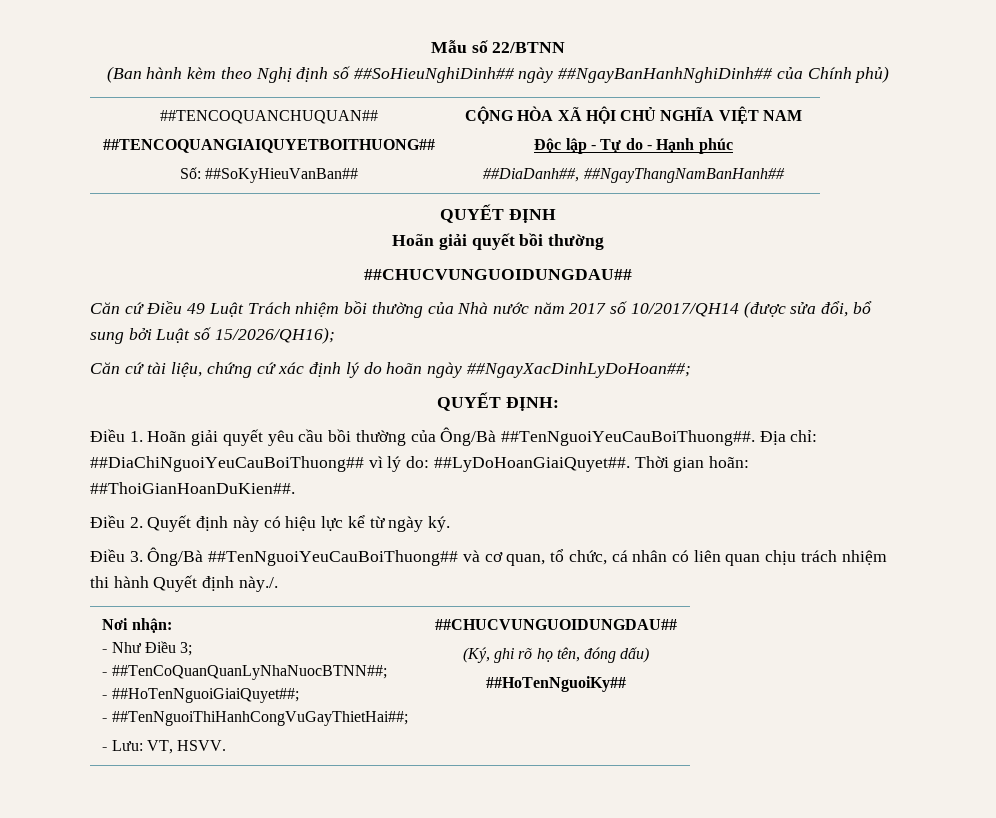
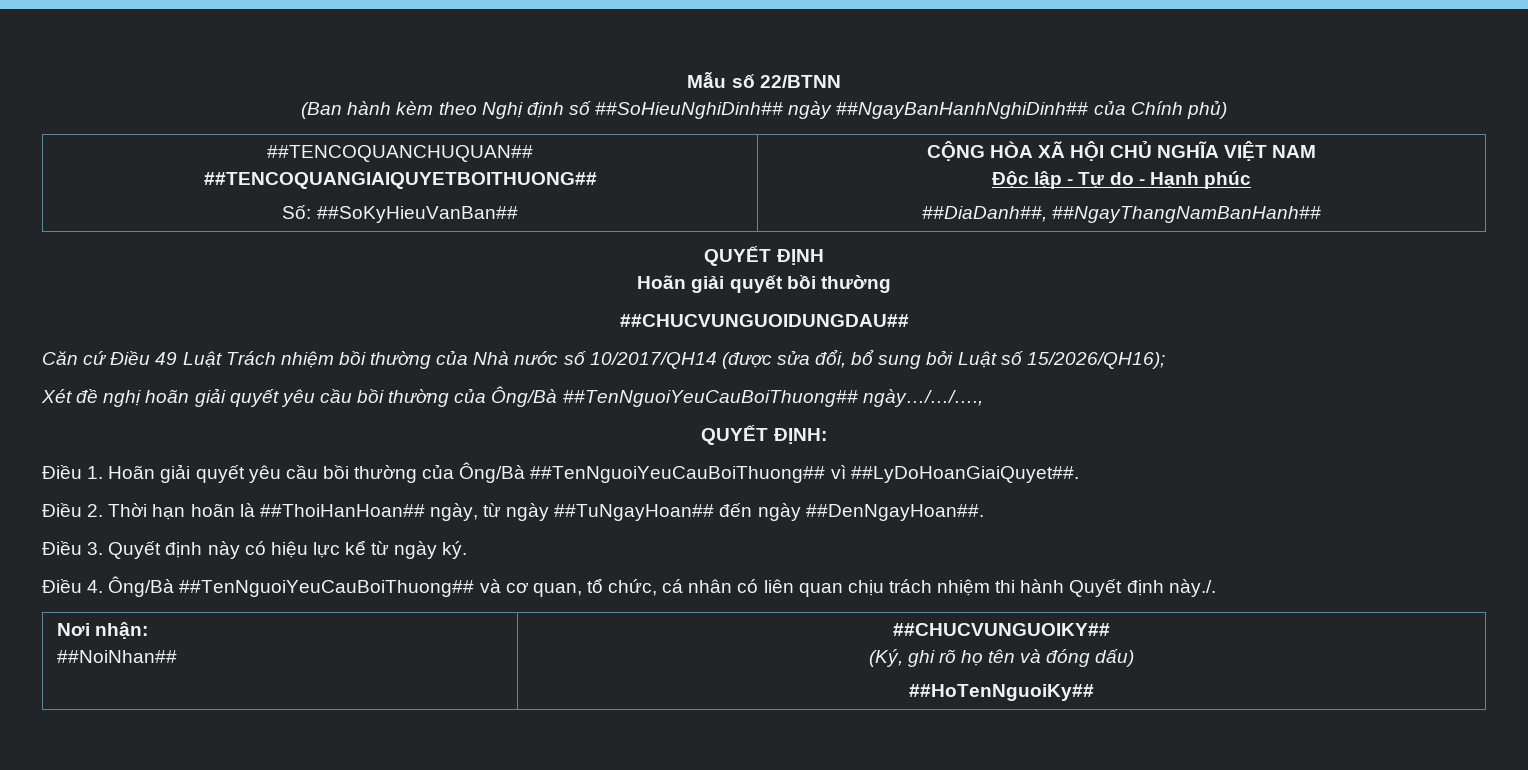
- Căn cứ Điều 49 Luật Trách nhiệm bồi thường của Nhà nước năm 2017 số 10/2017/QH14 (được sửa đổi, bổ sung bởi Luật số 15/2026/QH16);
+ Căn cứ Điều 49 Luật Trách nhiệm bồi thường của Nhà nước số 10/2017/QH14 (được sửa đổi, bổ sung bởi Luật số 15/2026/QH16);
- Căn cứ tài liệu, chứng cứ xác định lý do hoãn ngày ##NgayXacDinhLyDoHoan##;
+ Xét đề nghị hoãn giải quyết yêu cầu bồi thường của Ông/Bà ##TenNguoiYeuCauBoiThuong## ngày…/…/….,
- Điều 1. Hoãn giải quyết yêu cầu bồi thường của Ông/Bà ##TenNguoiYeuCauBoiThuong##. Địa chỉ: ##DiaChiNguoiYeuCauBoiThuong## vì lý do: ##LyDoHoanGiaiQuyet##. Thời gian hoãn: ##ThoiGianHoanDuKien##.
- Điều 2. Quyết định này có hiệu lực kể từ ngày ký.
+ Điều 1. Hoãn giải quyết yêu cầu bồi thường của Ông/Bà ##TenNguoiYeuCauBoiThuong## vì ##LyDoHoanGiaiQuyet##.
+ Điều 2. Thời hạn hoãn là ##ThoiHanHoan## ngày, từ ngày ##TuNgayHoan## đến ngày ##DenNgayHoan##.
+ Điều 3. Quyết định này có hiệu lực kể từ ngày ký.
- Điều 3. Ông/Bà ##TenNguoiYeuCauBoiThuong## và cơ quan, tổ chức, cá nhân có liên quan chịu trách nhiệm thi hành Quyết định này./.
+ Điều 4. Ông/Bà ##TenNguoiYeuCauBoiThuong## và cơ quan, tổ chức, cá nhân có liên quan chịu trách nhiệm thi hành Quyết định này./.
  Nơi nhận:
- - Như Điều 3;
- - ##TenCoQuanQuanLyNhaNuocBTNN##;
- - ##HoTenNguoiGiaiQuyet##;
- - ##TenNguoiThiHanhCongVuGayThietHai##;
- - Lưu: VT, HSVV. | ##CHUCVUNGUOIDUNGDAU##
- (Ký, ghi rõ họ tên, đóng dấu)
+ ##NoiNhan## | ##CHUCVUNGUOIKY##
+ (Ký, ghi rõ họ tên và đóng dấu)

